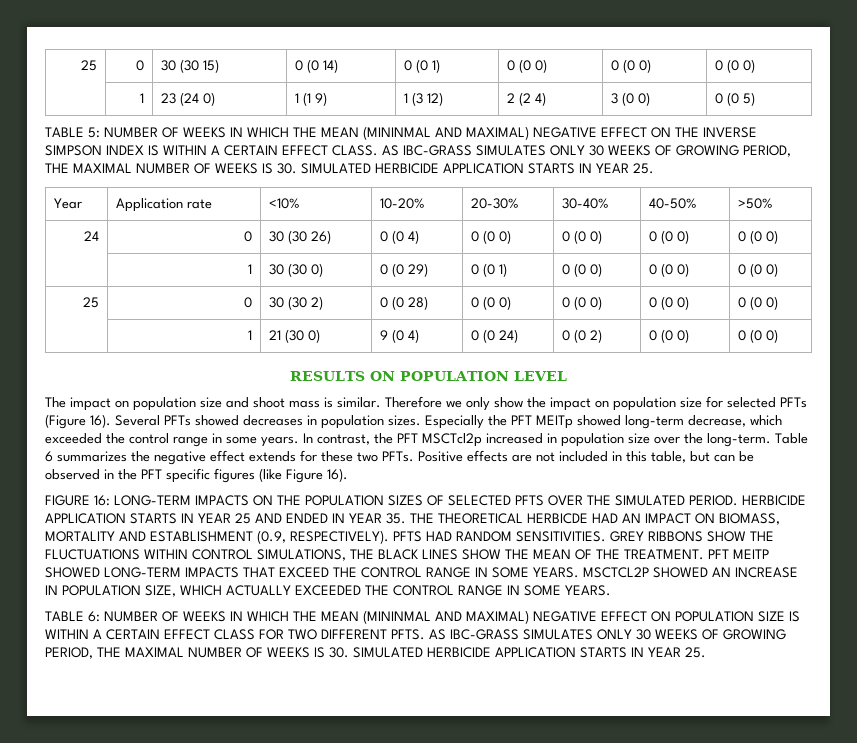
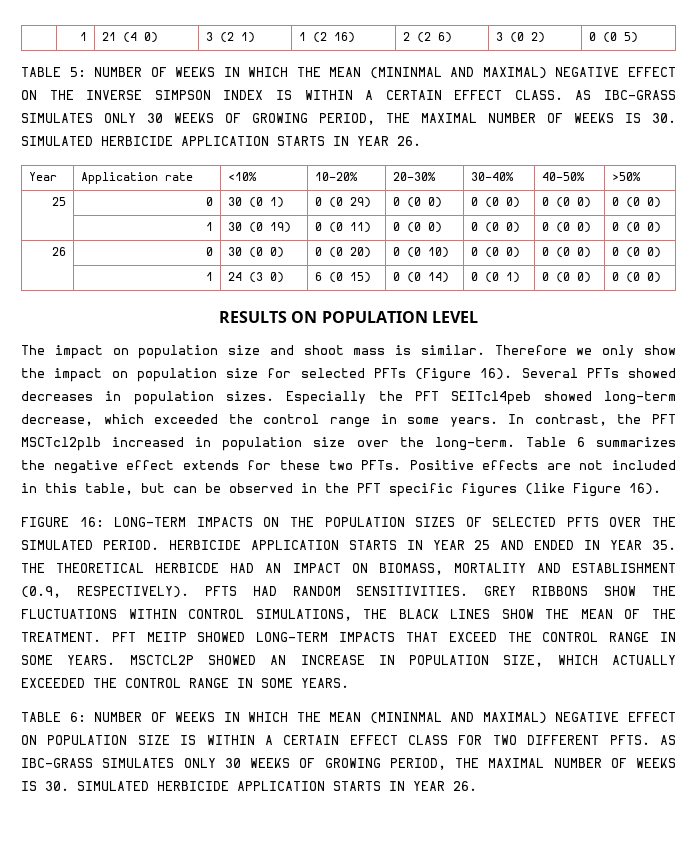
- 25 | 0 | 30 (30 15) | 0 (0 14) | 0 (0 1) | 0 (0 0) | 0 (0 0) | 0 (0 0)
- | 1 | 23 (24 0) | 1 (1 9) | 1 (3 12) | 2 (2 4) | 3 (0 0) | 0 (0 5)
+ | 1 | 21 (4 0) | 3 (2 1) | 1 (2 16) | 2 (2 6) | 3 (0 2) | 0 (0 5)
- TABLE 5: NUMBER OF WEEKS IN WHICH THE MEAN (MININMAL AND MAXIMAL) NEGATIVE EFFECT ON THE INVERSE SIMPSON INDEX IS WITHIN A CERTAIN EFFECT CLASS. AS IBC-GRASS SIMULATES ONLY 30 WEEKS OF GROWING PERIOD, THE MAXIMAL NUMBER OF WEEKS IS 30. SIMULATED HERBICIDE APPLICATION STARTS IN YEAR 25.
+ TABLE 5: NUMBER OF WEEKS IN WHICH THE MEAN (MININMAL AND MAXIMAL) NEGATIVE EFFECT ON THE INVERSE SIMPSON INDEX IS WITHIN A CERTAIN EFFECT CLASS. AS IBC-GRASS SIMULATES ONLY 30 WEEKS OF GROWING PERIOD, THE MAXIMAL NUMBER OF WEEKS IS 30. SIMULATED HERBICIDE APPLICATION STARTS IN YEAR 26.
- 24 | 0 | 30 (30 26) | 0 (0 4) | 0 (0 0) | 0 (0 0) | 0 (0 0) | 0 (0 0)
+ 25 | 0 | 30 (0 1) | 0 (0 29) | 0 (0 0) | 0 (0 0) | 0 (0 0) | 0 (0 0)
- | 1 | 30 (30 0) | 0 (0 29) | 0 (0 1) | 0 (0 0) | 0 (0 0) | 0 (0 0)
- 25 | 0 | 30 (30 2) | 0 (0 28) | 0 (0 0) | 0 (0 0) | 0 (0 0) | 0 (0 0)
+ | 1 | 30 (0 19) | 0 (0 11) | 0 (0 0) | 0 (0 0) | 0 (0 0) | 0 (0 0)
- | 1 | 21 (30 0) | 9 (0 4) | 0 (0 24) | 0 (0 2) | 0 (0 0) | 0 (0 0)
+ 26 | 0 | 30 (0 0) | 0 (0 20) | 0 (0 10) | 0 (0 0) | 0 (0 0) | 0 (0 0)
+ | 1 | 24 (3 0) | 6 (0 15) | 0 (0 14) | 0 (0 1) | 0 (0 0) | 0 (0 0)
- Especially the PFT MEITp showed long-term decrease, which exceeded the control range in some years.
+ Especially the PFT SEITcl4peb showed long-term decrease, which exceeded the control range in some years.
- In contrast, the PFT MSCTcl2p increased in population size over the long-term.
+ In contrast, the PFT MSCTcl2plb increased in population size over the long-term.
- TABLE 6: NUMBER OF WEEKS IN WHICH THE MEAN (MININMAL AND MAXIMAL) NEGATIVE EFFECT ON POPULATION SIZE IS WITHIN A CERTAIN EFFECT CLASS FOR TWO DIFFERENT PFTS. AS IBC-GRASS SIMULATES ONLY 30 WEEKS OF GROWING PERIOD, THE MAXIMAL NUMBER OF WEEKS IS 30. SIMULATED HERBICIDE APPLICATION STARTS IN YEAR 25.
+ TABLE 6: NUMBER OF WEEKS IN WHICH THE MEAN (MININMAL AND MAXIMAL) NEGATIVE EFFECT ON POPULATION SIZE IS WITHIN A CERTAIN EFFECT CLASS FOR TWO DIFFERENT PFTS. AS IBC-GRASS SIMULATES ONLY 30 WEEKS OF GROWING PERIOD, THE MAXIMAL NUMBER OF WEEKS IS 30. SIMULATED HERBICIDE APPLICATION STARTS IN YEAR 26.

